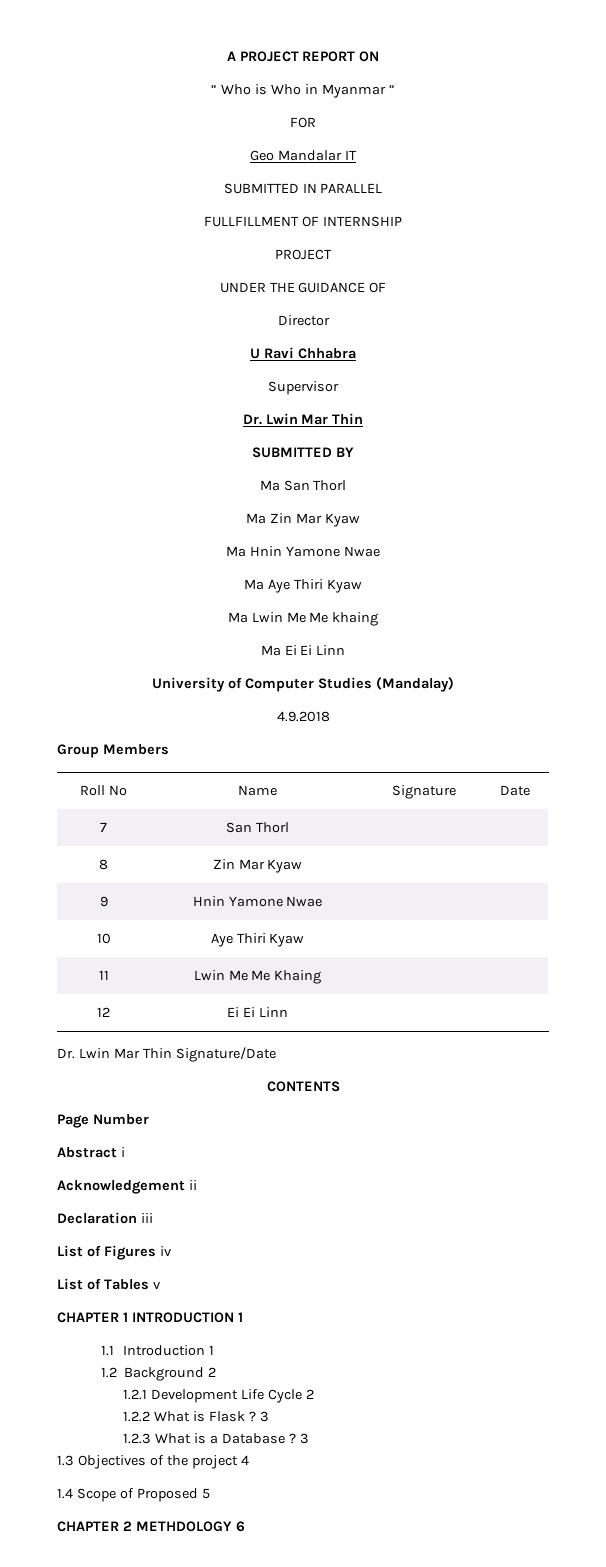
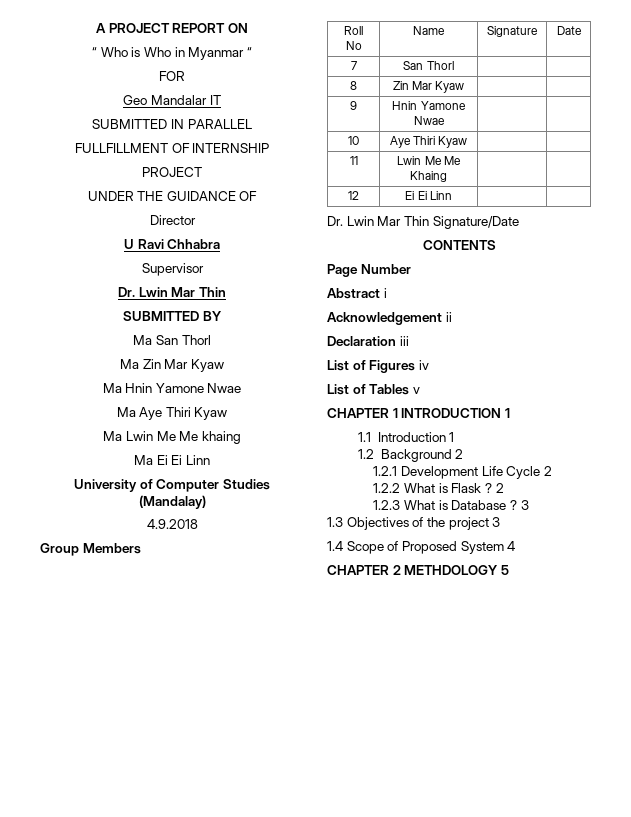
- 1.2.2 What is Flask ? 3
+ 1.2.2 What is Flask ? 2
- 1.2.3 What is a Database ?
+ 1.2.3 What is Database ?
- 1.3 Objectives of the project 4
+ 1.3 Objectives of the project 3
- 1.4 Scope of Proposed 5
+ 1.4 Scope of Proposed System 4
- CHAPTER 2 METHDOLOGY 6
+ CHAPTER 2 METHDOLOGY 5

